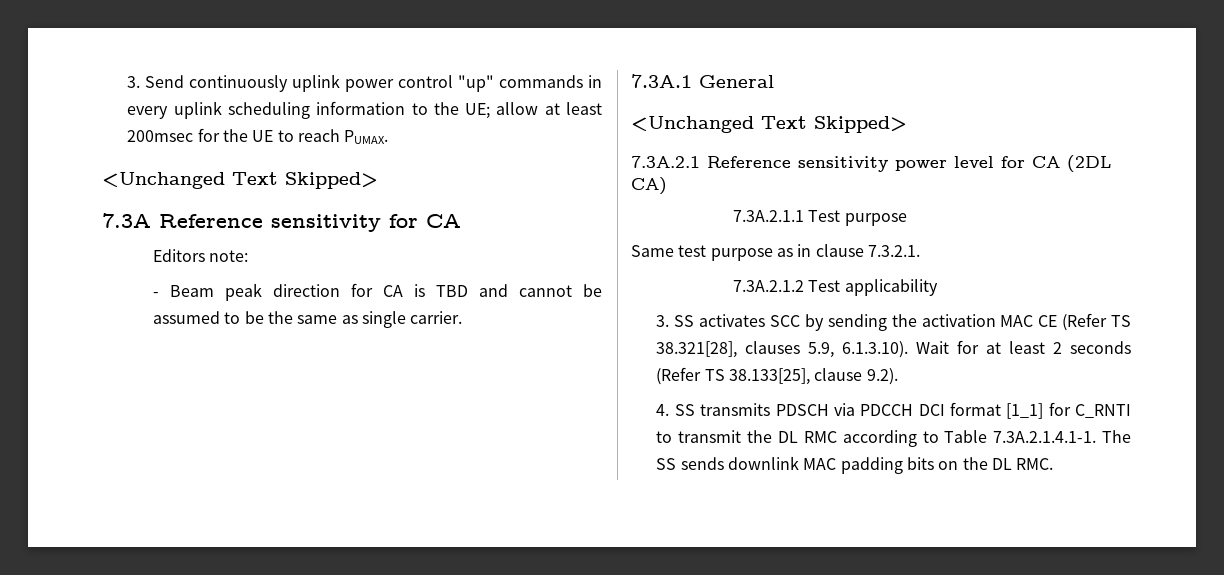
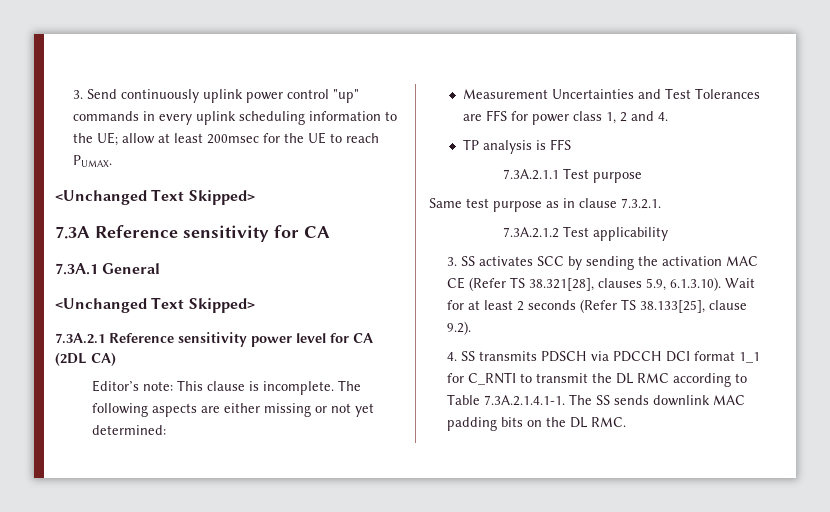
- Editors note:
- - Beam peak direction for CA is TBD and cannot be assumed to be the same as single carrier.
+ Editor’s note: This clause is incomplete. The following aspects are either missing or not yet determined:
+ Measurement Uncertainties and Test Tolerances are FFS for power class 1, 2 and 4.
+ TP analysis is FFS
- 4. SS transmits PDSCH via PDCCH DCI format [1_1] for C_RNTI to transmit the DL RMC according to Table 7.3A.2.1.4.1-1. The SS sends downlink MAC padding bits on the DL RMC.
+ 4. SS transmits PDSCH via PDCCH DCI format 1_1 for C_RNTI to transmit the DL RMC according to Table 7.3A.2.1.4.1-1. The SS sends downlink MAC padding bits on the DL RMC.

